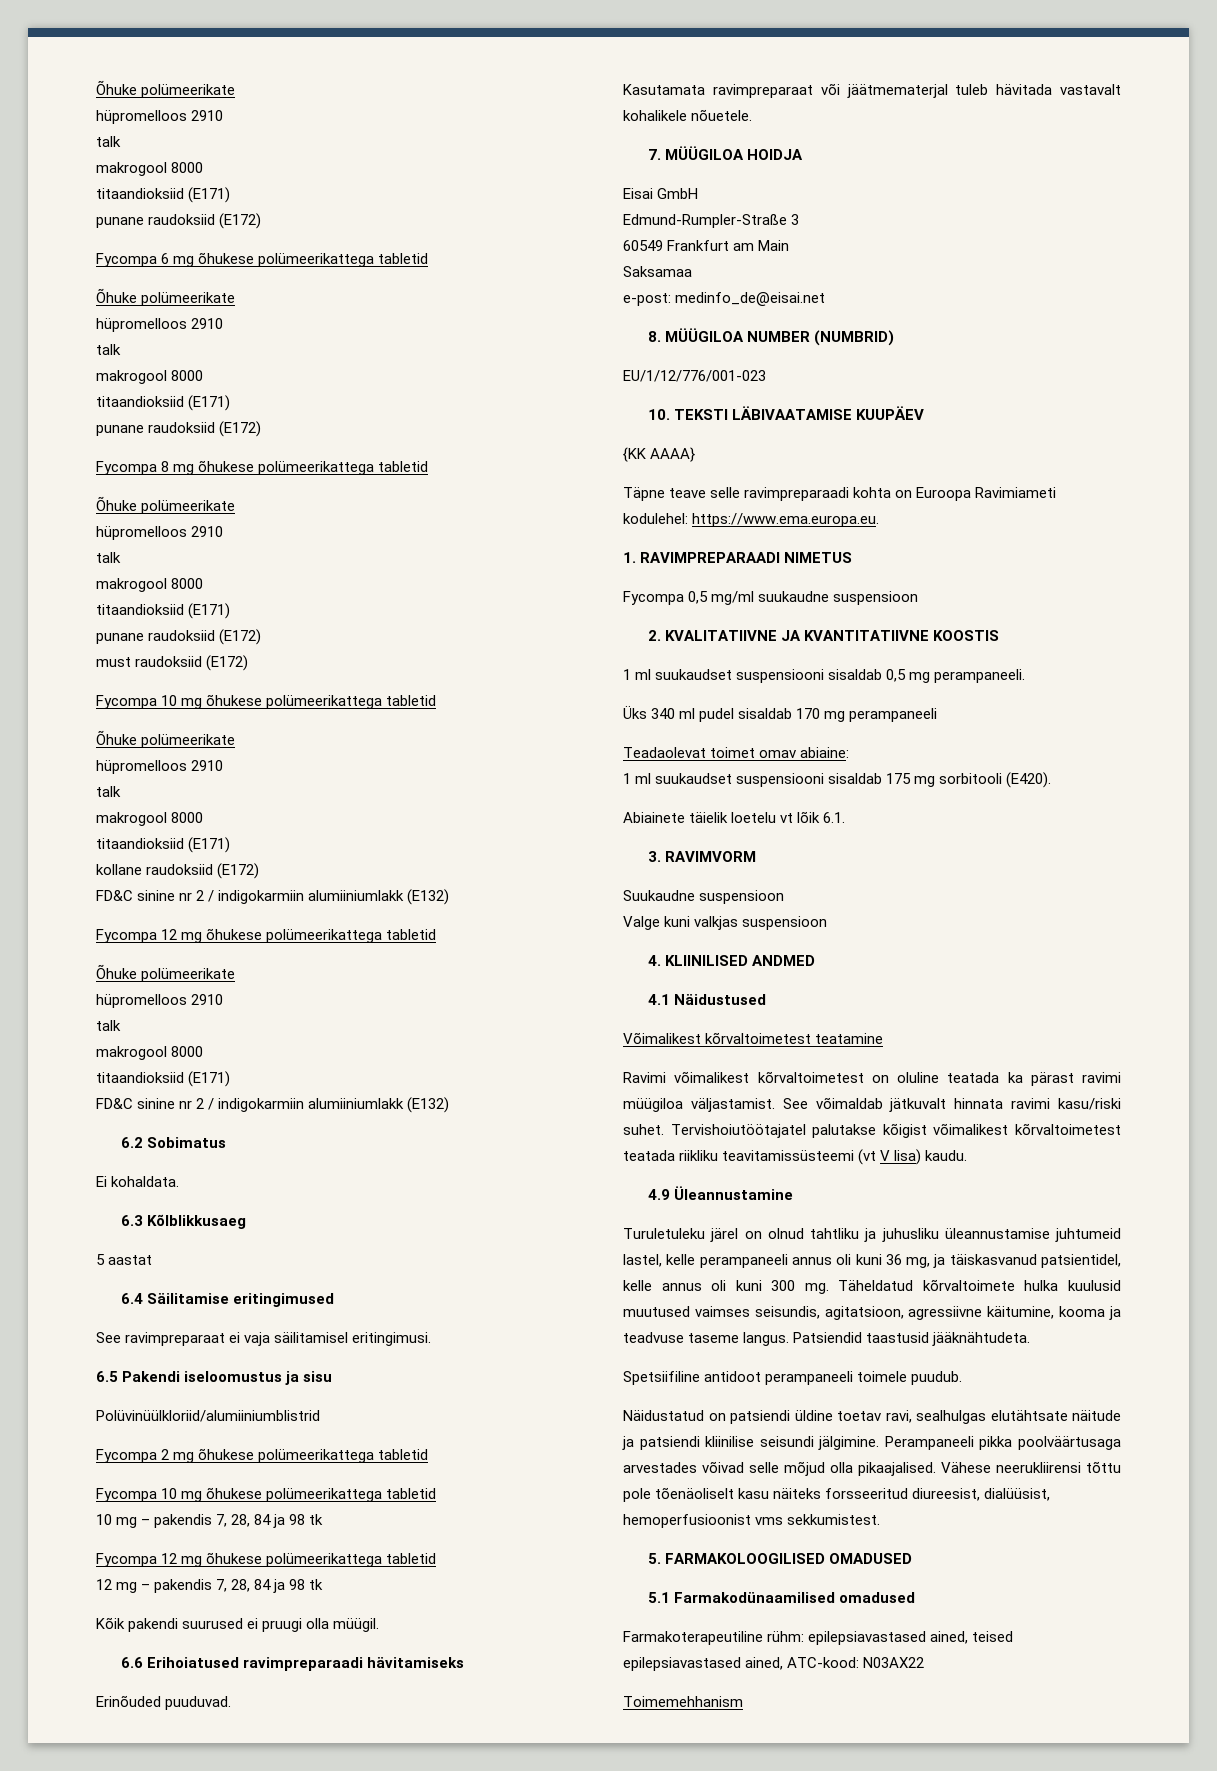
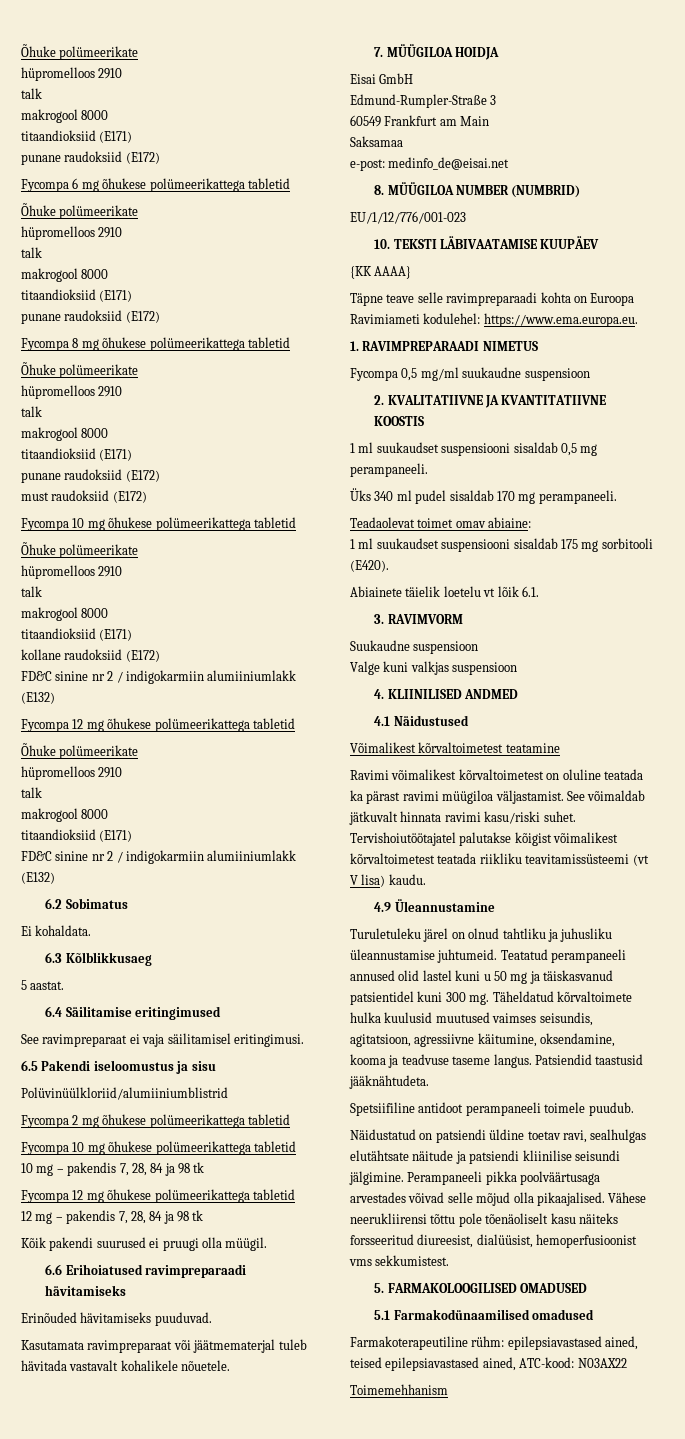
- 5 aastat
+ 5 aastat.
- Erinõuded puuduvad.
+ Erinõuded hävitamiseks puuduvad.
- Üks 340 ml pudel sisaldab 170 mg perampaneeli
+ Üks 340 ml pudel sisaldab 170 mg perampaneeli.
- Turuletuleku järel on olnud tahtliku ja juhusliku üleannustamise juhtumeid lastel, kelle perampaneeli annus oli kuni 36 mg, ja täiskasvanud patsientidel, kelle annus oli kuni 300 mg.
+ Turuletuleku järel on olnud tahtliku ja juhusliku üleannustamise juhtumeid. Teatatud perampaneeli annused olid lastel kuni u 50 mg ja täiskasvanud patsientidel kuni 300 mg.
- Täheldatud kõrvaltoimete hulka kuulusid muutused vaimses seisundis, agitatsioon, agressiivne käitumine, kooma ja teadvuse taseme langus.
+ Täheldatud kõrvaltoimete hulka kuulusid muutused vaimses seisundis, agitatsioon, agressiivne käitumine, oksendamine, kooma ja teadvuse taseme langus.

